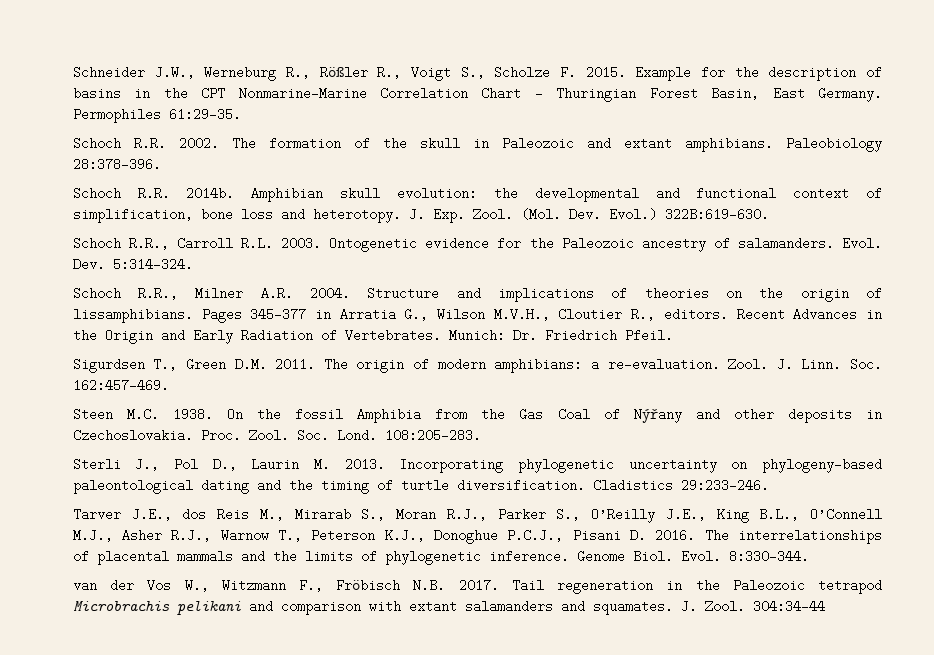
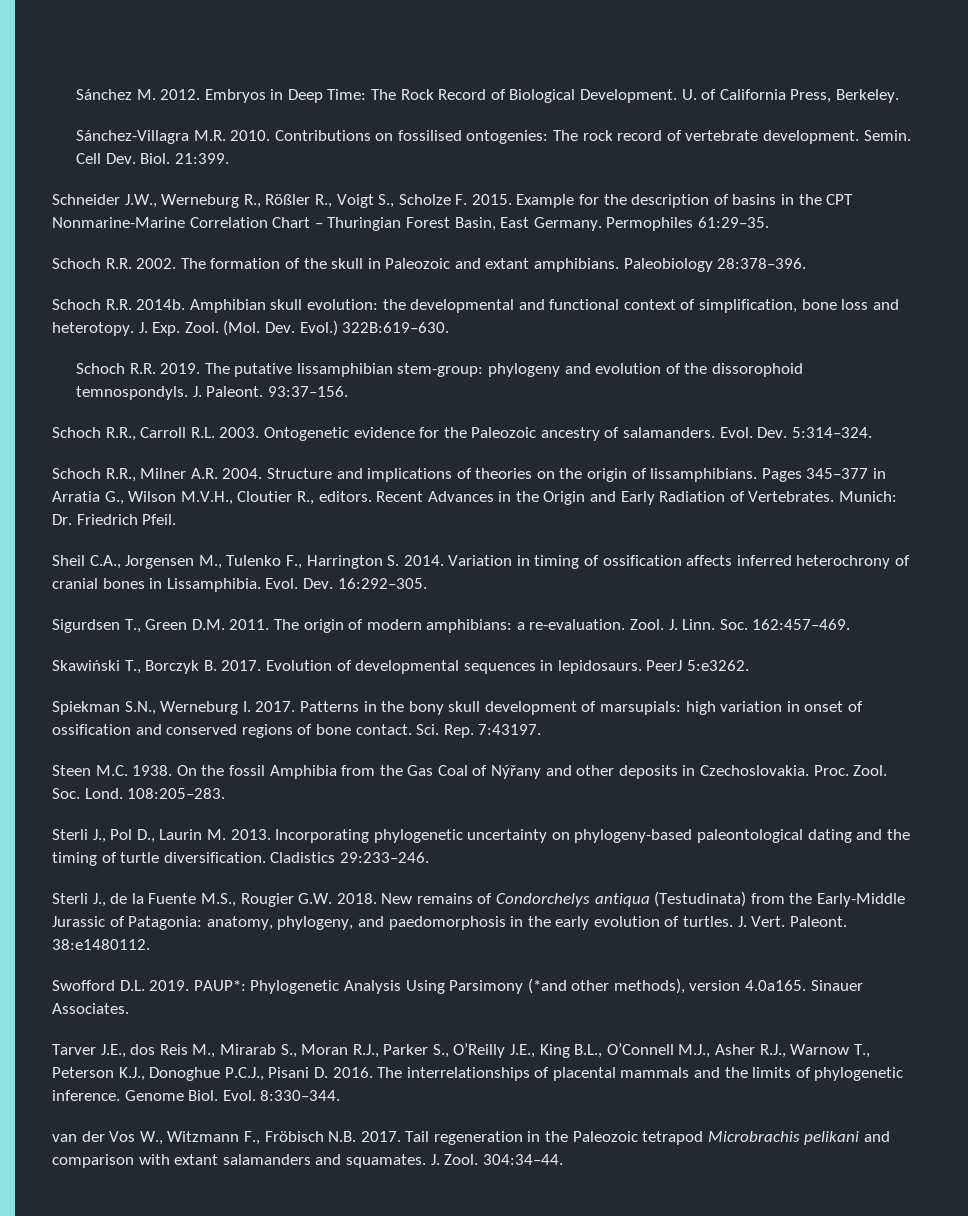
+ Sánchez M. 2012. Embryos in Deep Time: The Rock Record of Biological Development. U. of California Press, Berkeley.
+ Sánchez-Villagra M.R. 2010. Contributions on fossilised ontogenies: The rock record of vertebrate development. Semin. Cell Dev. Biol. 21:399.
+ Schoch R.R. 2019. The putative lissamphibian stem-group: phylogeny and evolution of the dissorophoid temnospondyls. J. Paleont. 93:37–156.
+ Sheil C.A., Jorgensen M., Tulenko F., Harrington S. 2014. Variation in timing of ossification affects inferred heterochrony of cranial bones in Lissamphibia. Evol. Dev. 16:292–305.
+ Skawiński T., Borczyk B. 2017. Evolution of developmental sequences in lepidosaurs. PeerJ 5:e3262.
+ Spiekman S.N., Werneburg I. 2017. Patterns in the bony skull development of marsupials: high variation in onset of ossification and conserved regions of bone contact. Sci. Rep. 7:43197.
+ Sterli J., de la Fuente M.S., Rougier G.W. 2018. New remains of Condorchelys antiqua (Testudinata) from the Early-Middle Jurassic of Patagonia: anatomy, phylogeny, and paedomorphosis in the early evolution of turtles. J. Vert. Paleont. 38:e1480112.
+ Swofford D.L. 2019. PAUP*: Phylogenetic Analysis Using Parsimony (*and other methods), version 4.0a165. Sinauer Associates.
- 304:34–44
+ 304:34–44.

